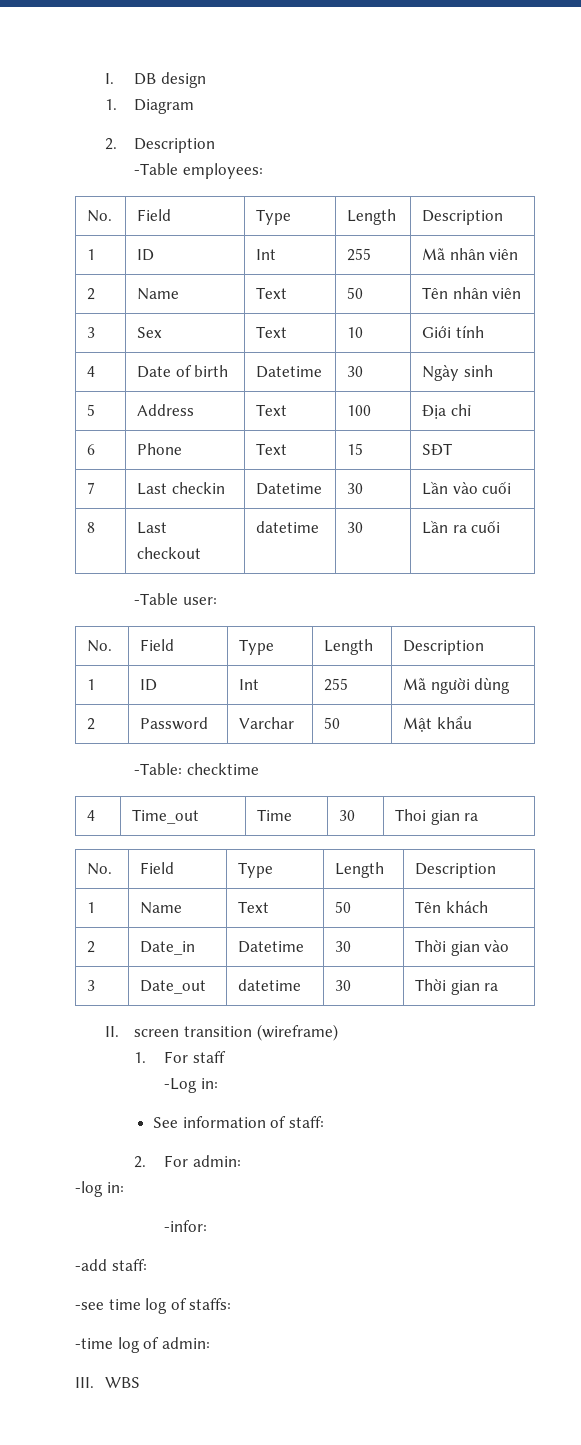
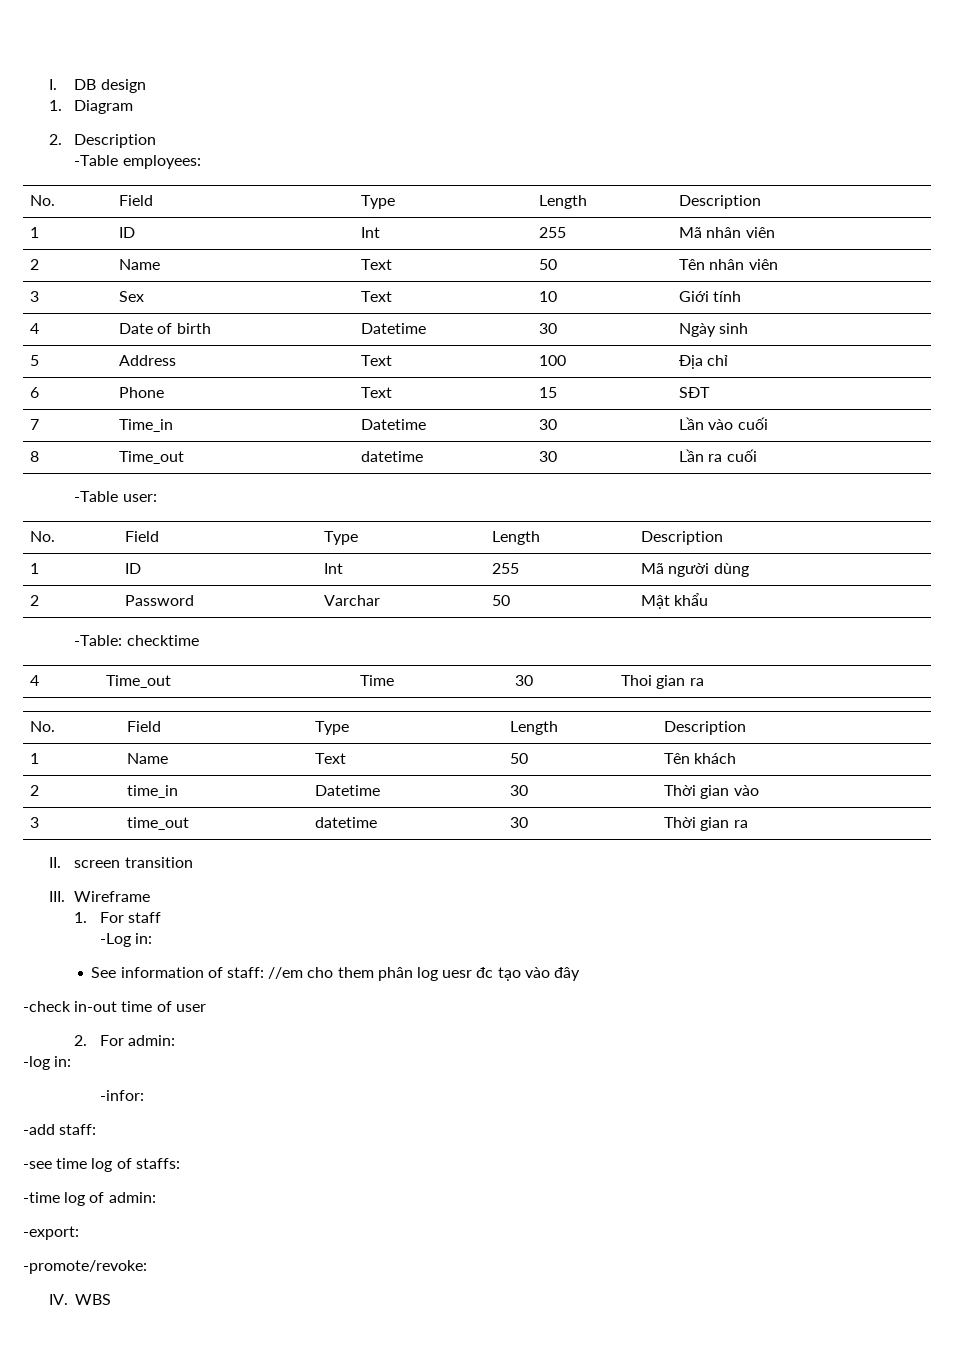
- 7 | Last checkin | Datetime | 30 | Lần vào cuối
+ 7 | Time_in | Datetime | 30 | Lần vào cuối
- 8 | Last checkout | datetime | 30 | Lần ra cuối
+ 8 | Time_out | datetime | 30 | Lần ra cuối
- 2 | Date_in | Datetime | 30 | Thời gian vào
+ 2 | time_in | Datetime | 30 | Thời gian vào
- 3 | Date_out | datetime | 30 | Thời gian ra
+ 3 | time_out | datetime | 30 | Thời gian ra
- II. screen transition (wireframe)
+ II. screen transition
+ III. Wireframe
- See information of staff:
+ See information of staff: //em cho them phân log uesr đc tạo vào đây
+ -check in-out time of user
- III. WBS
+ -export:
+ -promote/revoke:
+ IV. WBS

